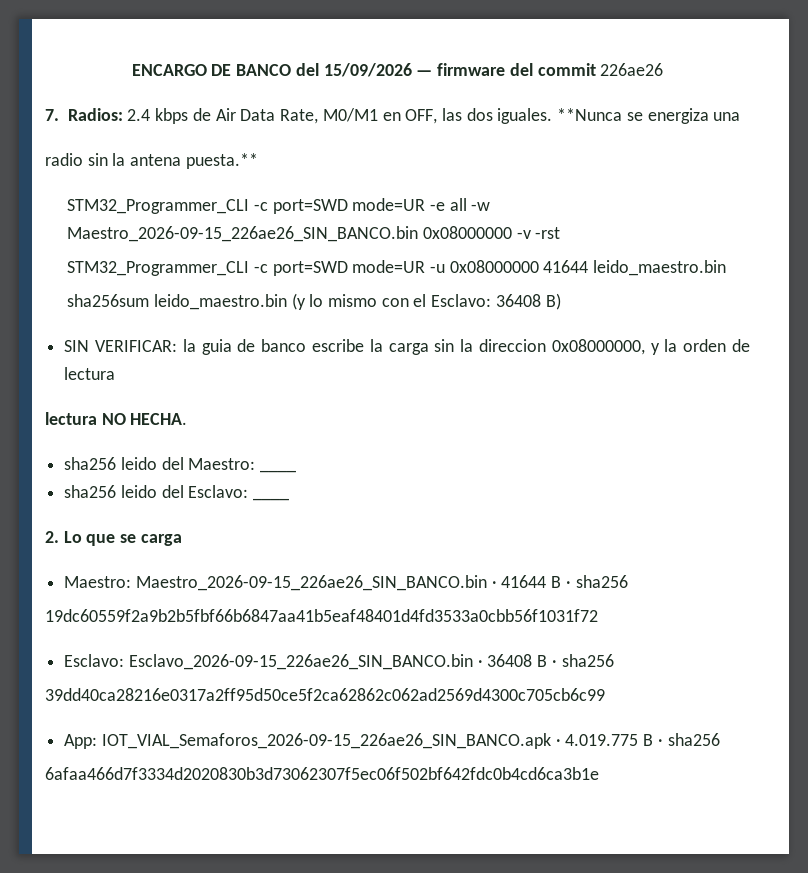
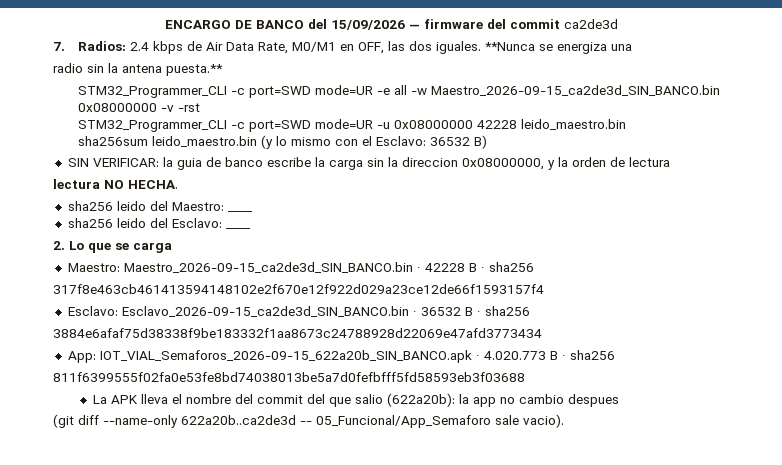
- ENCARGO DE BANCO del 15/09/2026 — firmware del commit 226ae26
+ ENCARGO DE BANCO del 15/09/2026 — firmware del commit ca2de3d
- STM32_Programmer_CLI -c port=SWD mode=UR -e all -w Maestro_2026-09-15_226ae26_SIN_BANCO.bin 0x08000000 -v -rst
+ STM32_Programmer_CLI -c port=SWD mode=UR -e all -w Maestro_2026-09-15_ca2de3d_SIN_BANCO.bin 0x08000000 -v -rst
- STM32_Programmer_CLI -c port=SWD mode=UR -u 0x08000000 41644 leido_maestro.bin
+ STM32_Programmer_CLI -c port=SWD mode=UR -u 0x08000000 42228 leido_maestro.bin
- sha256sum leido_maestro.bin (y lo mismo con el Esclavo: 36408 B)
+ sha256sum leido_maestro.bin (y lo mismo con el Esclavo: 36532 B)
- Maestro: Maestro_2026-09-15_226ae26_SIN_BANCO.bin · 41644 B · sha256
- 19dc60559f2a9b2b5fbf66b6847aa41b5eaf48401d4fd3533a0cbb56f1031f72
- Esclavo: Esclavo_2026-09-15_226ae26_SIN_BANCO.bin · 36408 B · sha256
- 39dd40ca28216e0317a2ff95d50ce5f2ca62862c062ad2569d4300c705cb6c99
+ Maestro: Maestro_2026-09-15_ca2de3d_SIN_BANCO.bin · 42228 B · sha256
+ 317f8e463cb461413594148102e2f670e12f922d029a23ce12de66f1593157f4
+ Esclavo: Esclavo_2026-09-15_ca2de3d_SIN_BANCO.bin · 36532 B · sha256
+ 3884e6afaf75d38338f9be183332f1aa8673c24788928d22069e47afd3773434
- App: IOT_VIAL_Semaforos_2026-09-15_226ae26_SIN_BANCO.apk · 4.019.775 B · sha256
- 6afaa466d7f3334d2020830b3d73062307f5ec06f502bf642fdc0b4cd6ca3b1e
+ App: IOT_VIAL_Semaforos_2026-09-15_622a20b_SIN_BANCO.apk · 4.020.773 B · sha256
+ 811f6399555f02fa0e53fe8bd74038013be5a7d0fefbfff5fd58593eb3f03688
+ La APK lleva el nombre del commit del que salio (622a20b): la app no cambio despues
+ (git diff --name-only 622a20b..ca2de3d -- 05_Funcional/App_Semaforo sale vacio).

